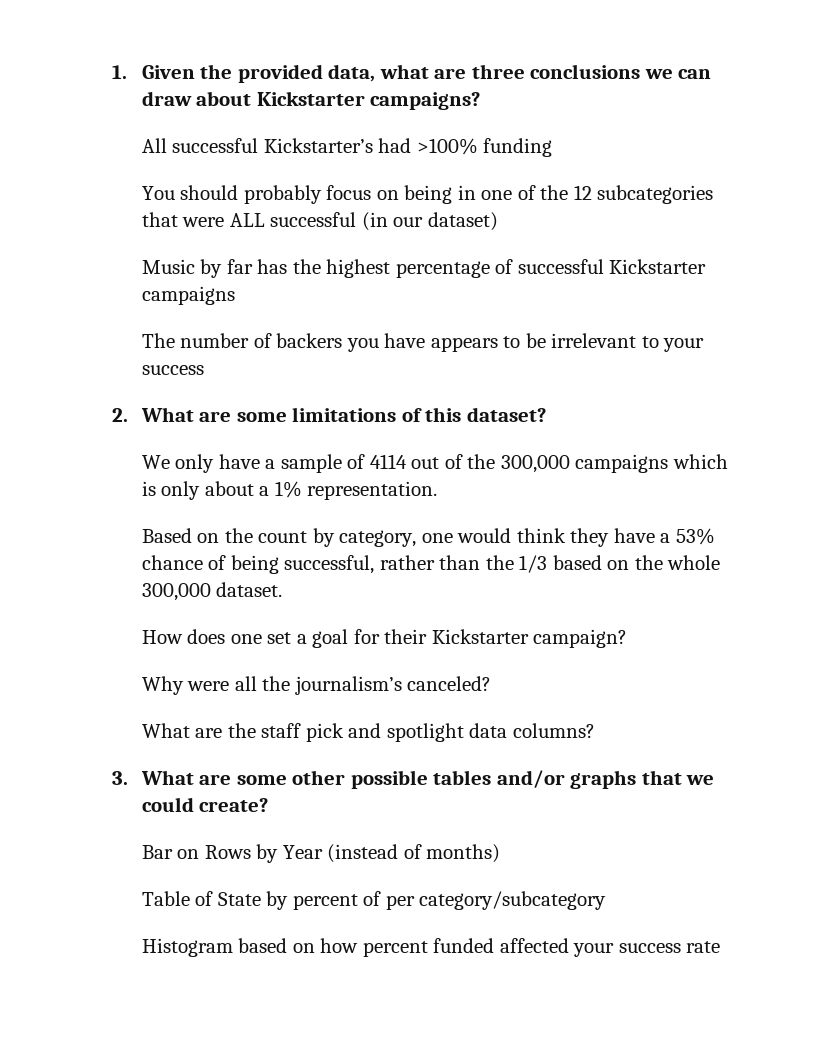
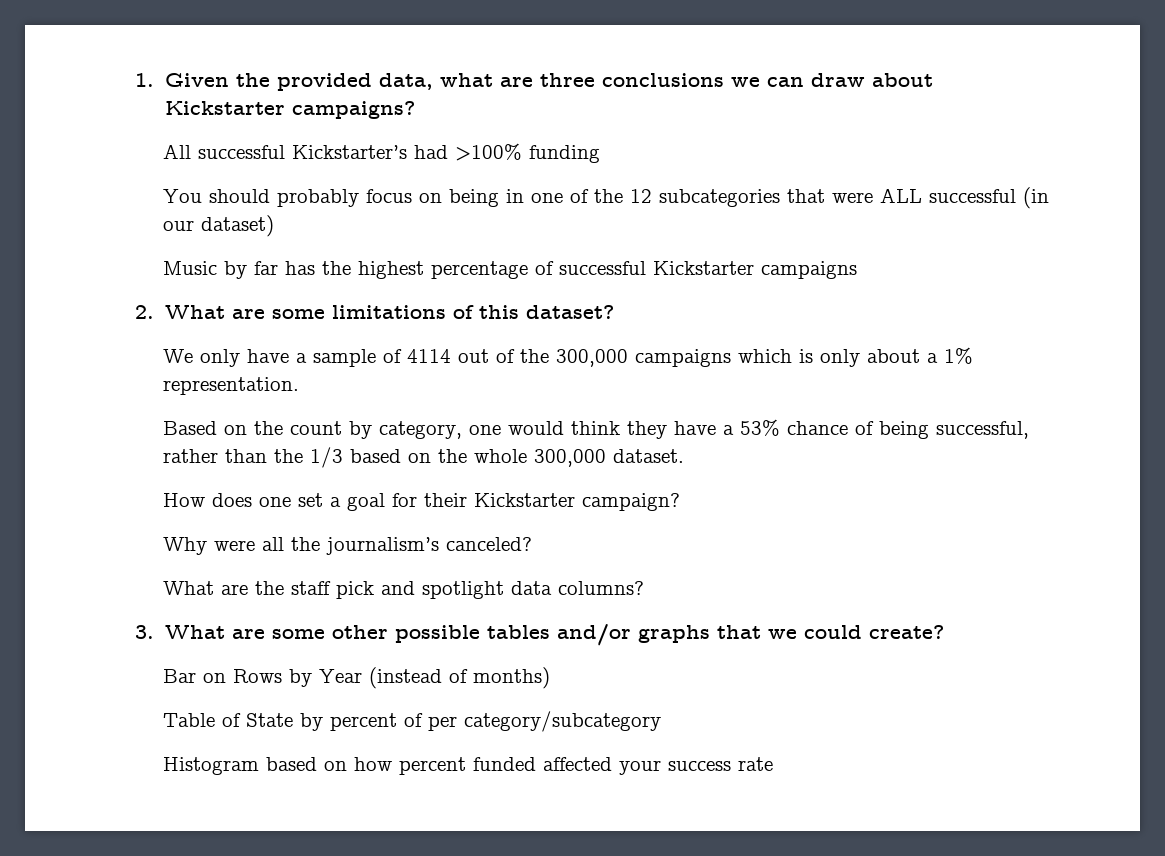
- The number of backers you have appears to be irrelevant to your success

